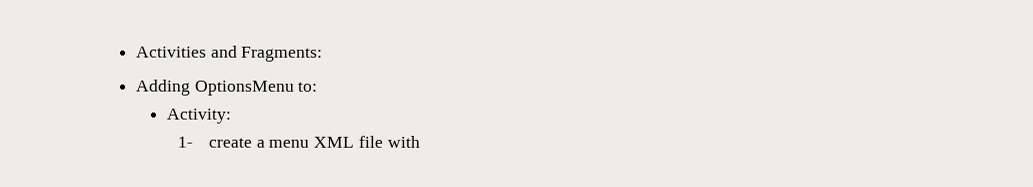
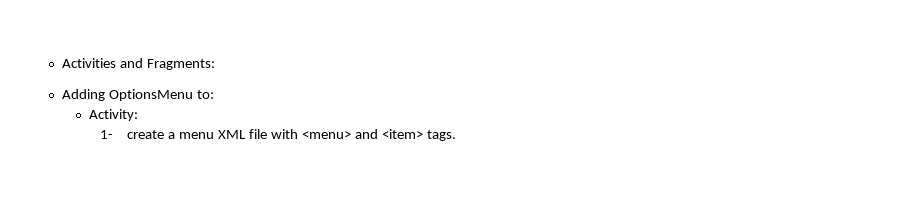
- 1- create a menu XML file with
+ 1- create a menu XML file with <menu> and <item> tags.

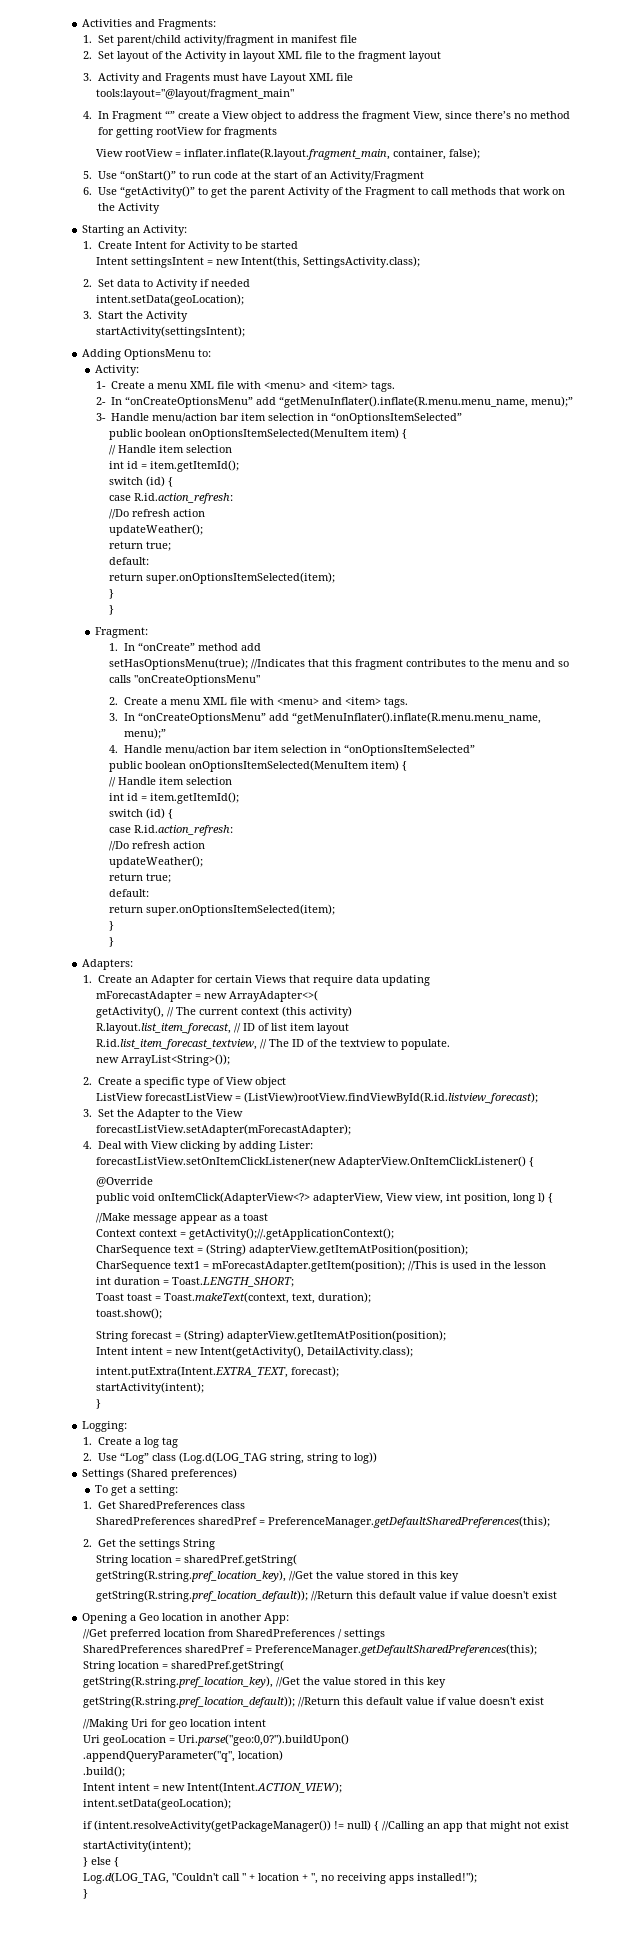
+ 1. Set parent/child activity/fragment in manifest file
+ 2. Set layout of the Activity in layout XML file to the fragment layout
+ 3. Activity and Fragents must have Layout XML file
+ tools:layout="@layout/fragment_main"
+ 4. In Fragment “” create a View object to address the fragment View, since there’s no method for getting rootView for fragments
+ View rootView = inflater.inflate(R.layout.fragment_main, container, false);
+ 5. Use “onStart()” to run code at the start of an Activity/Fragment
+ 6. Use “getActivity()” to get the parent Activity of the Fragment to call methods that work on the Activity
+ Starting an Activity:
+ 1. Create Intent for Activity to be started
+ Intent settingsIntent = new Intent(this, SettingsActivity.class);
+ 2. Set data to Activity if needed
+ intent.setData(geoLocation);
+ 3. Start the Activity
+ startActivity(settingsIntent);
- 1- create a menu XML file with <menu> and <item> tags.
+ 1- Create a menu XML file with <menu> and <item> tags.
+ 2- In “onCreateOptionsMenu” add “getMenuInflater().inflate(R.menu.menu_name, menu);”
+ 3- Handle menu/action bar item selection in “onOptionsItemSelected”
+ public boolean onOptionsItemSelected(MenuItem item) {
+ // Handle item selection
+ int id = item.getItemId();
+ switch (id) {
+ case R.id.action_refresh:
+ //Do refresh action
+ updateWeather();
+ return true;
+ default:
+ return super.onOptionsItemSelected(item);
+ }
+ }
+ Fragment:
+ 1. In “onCreate” method add
+ setHasOptionsMenu(true); //Indicates that this fragment contributes to the menu and so calls "onCreateOptionsMenu"
+ 2. Create a menu XML file with <menu> and <item> tags.
+ 3. In “onCreateOptionsMenu” add “getMenuInflater().inflate(R.menu.menu_name, menu);”
+ 4. Handle menu/action bar item selection in “onOptionsItemSelected”
+ public boolean onOptionsItemSelected(MenuItem item) {
+ // Handle item selection
+ int id = item.getItemId();
+ switch (id) {
+ case R.id.action_refresh:
+ //Do refresh action
+ updateWeather();
+ return true;
+ default:
+ return super.onOptionsItemSelected(item);
+ }
+ }
+ Adapters:
+ 1. Create an Adapter for certain Views that require data updating
+ mForecastAdapter = new ArrayAdapter<>(
+ getActivity(), // The current context (this activity)
+ R.layout.list_item_forecast, // ID of list item layout
+ R.id.list_item_forecast_textview, // The ID of the textview to populate.
+ new ArrayList<String>());
+ 2. Create a specific type of View object
+ ListView forecastListView = (ListView)rootView.findViewById(R.id.listview_forecast);
+ 3. Set the Adapter to the View
+ forecastListView.setAdapter(mForecastAdapter);
+ 4. Deal with View clicking by adding Lister:
+ forecastListView.setOnItemClickListener(new AdapterView.OnItemClickListener() {
+ @Override
+ public void onItemClick(AdapterView<?> adapterView, View view, int position, long l) {
+ //Make message appear as a toast
+ Context context = getActivity();//.getApplicationContext();
+ CharSequence text = (String) adapterView.getItemAtPosition(position);
+ CharSequence text1 = mForecastAdapter.getItem(position); //This is used in the lesson
+ int duration = Toast.LENGTH_SHORT;
+ Toast toast = Toast.makeText(context, text, duration);
+ toast.show();
+ String forecast = (String) adapterView.getItemAtPosition(position);
+ Intent intent = new Intent(getActivity(), DetailActivity.class);
+ intent.putExtra(Intent.EXTRA_TEXT, forecast);
+ startActivity(intent);
+ }
+ Logging:
+ 1. Create a log tag
+ 2. Use “Log” class (Log.d(LOG_TAG string, string to log))
+ Settings (Shared preferences)
+ To get a setting:
+ 1. Get SharedPreferences class
+ SharedPreferences sharedPref = PreferenceManager.getDefaultSharedPreferences(this);
+ 2. Get the settings String
+ String location = sharedPref.getString(
+ getString(R.string.pref_location_key), //Get the value stored in this key
+ getString(R.string.pref_location_default)); //Return this default value if value doesn't exist
+ Opening a Geo location in another App:
+ //Get preferred location from SharedPreferences / settings
+ SharedPreferences sharedPref = PreferenceManager.getDefaultSharedPreferences(this);
+ String location = sharedPref.getString(
+ getString(R.string.pref_location_key), //Get the value stored in this key
+ getString(R.string.pref_location_default)); //Return this default value if value doesn't exist
+ //Making Uri for geo location intent
+ Uri geoLocation = Uri.parse("geo:0,0?").buildUpon()
+ .appendQueryParameter("q", location)
+ .build();
+ Intent intent = new Intent(Intent.ACTION_VIEW);
+ intent.setData(geoLocation);
+ if (intent.resolveActivity(getPackageManager()) != null) { //Calling an app that might not exist
+ startActivity(intent);
+ } else {
+ Log.d(LOG_TAG, "Couldn't call " + location + ", no receiving apps installed!");
+ }

